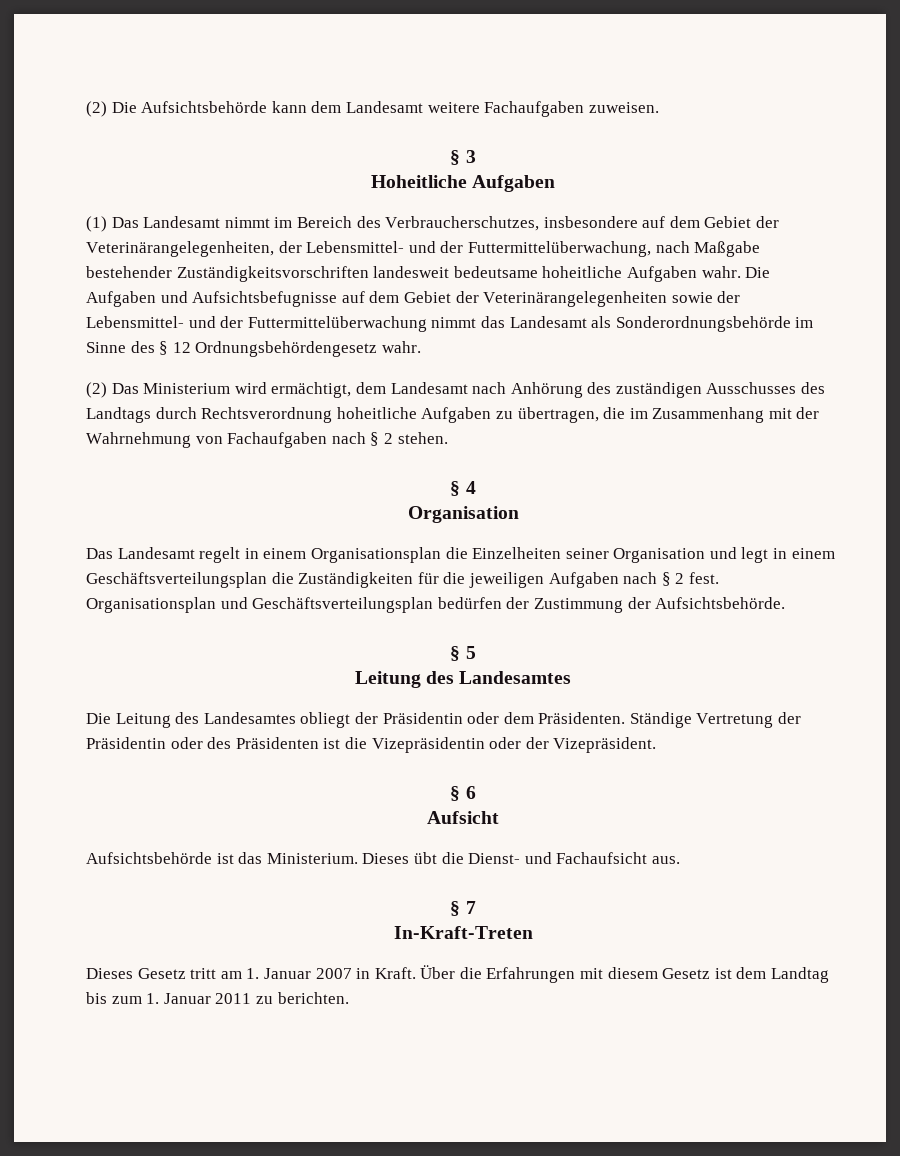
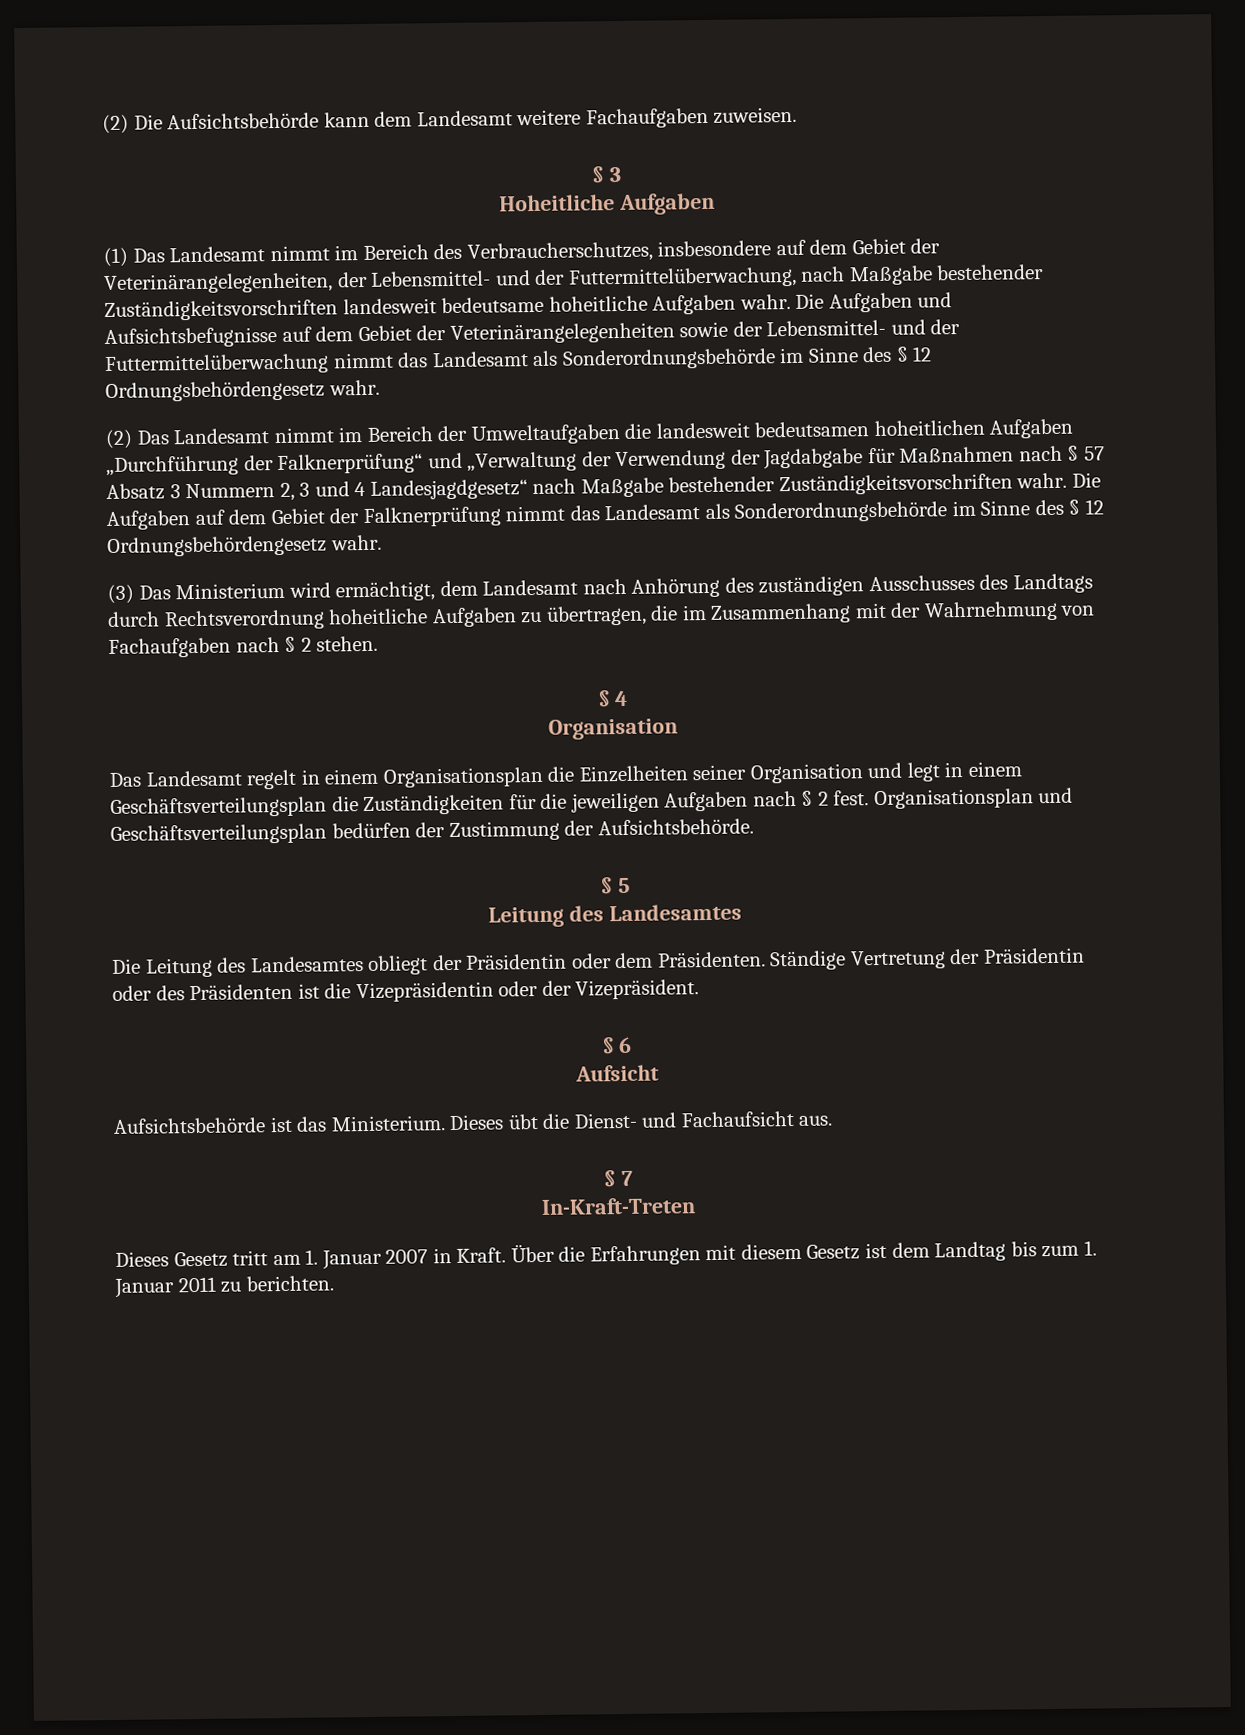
- (2) Das Ministerium wird ermächtigt, dem Landesamt nach Anhörung des zuständigen Ausschusses des Landtags durch Rechtsverordnung hoheitliche Aufgaben zu übertragen, die im Zusammenhang mit der Wahrnehmung von Fachaufgaben nach § 2 stehen.
+ (2) Das Landesamt nimmt im Bereich der Umweltaufgaben die landesweit bedeutsamen hoheitlichen Aufgaben „Durchführung der Falknerprüfung“ und „Verwaltung der Verwendung der Jagdabgabe für Maßnahmen nach § 57 Absatz 3 Nummern 2, 3 und 4 Landesjagdgesetz“ nach Maßgabe bestehender Zuständigkeitsvorschriften wahr. Die Aufgaben auf dem Gebiet der Falknerprüfung nimmt das Landesamt als Sonderordnungsbehörde im Sinne des § 12 Ordnungsbehördengesetz wahr.
+ (3) Das Ministerium wird ermächtigt, dem Landesamt nach Anhörung des zuständigen Ausschusses des Landtags durch Rechtsverordnung hoheitliche Aufgaben zu übertragen, die im Zusammenhang mit der Wahrnehmung von Fachaufgaben nach § 2 stehen.

